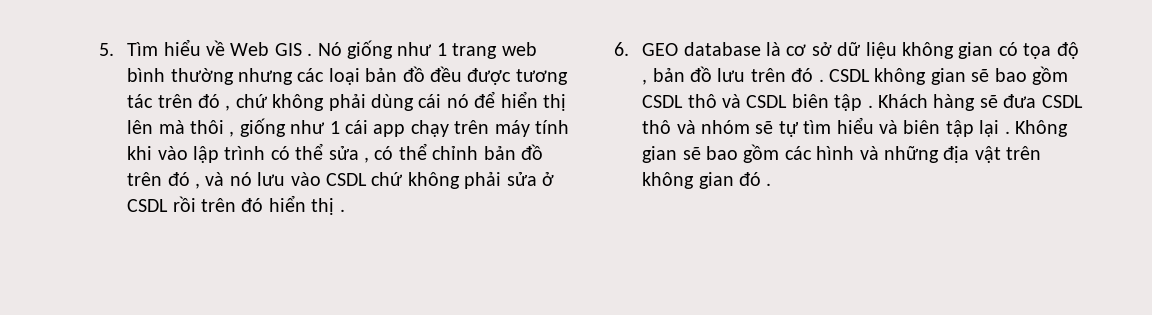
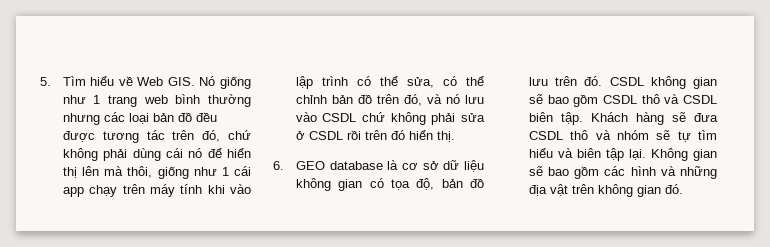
- 5. Tìm hiểu về Web GIS . Nó giống như 1 trang web bình thường nhưng các loại bản đồ đều được tương tác trên đó , chứ không phải dùng cái nó để hiển thị lên mà thôi , giống như 1 cái app chạy trên máy tính khi vào lập trình có thể sửa , có thể chỉnh bản đồ trên đó , và nó lưu vào CSDL chứ không phải sửa ở CSDL rồi trên đó hiển thị .
+ 5. Tìm hiểu về Web GIS. Nó giống như 1 trang web bình thường nhưng các loại bản đồ đều được tương tác trên đó, chứ không phải dùng cái nó để hiển thị lên mà thôi, giống như 1 cái app chạy trên máy tính khi vào lập trình có thể sửa, có thể chỉnh bản đồ trên đó, và nó lưu vào CSDL chứ không phải sửa ở CSDL rồi trên đó hiển thị.
- 6. GEO database là cơ sở dữ liệu không gian có tọa độ , bản đồ lưu trên đó .
+ 6. GEO database là cơ sở dữ liệu không gian có tọa độ, bản đồ lưu trên đó.
- CSDL không gian sẽ bao gồm CSDL thô và CSDL biên tập .
+ CSDL không gian sẽ bao gồm CSDL thô và CSDL biên tập.
- Khách hàng sẽ đưa CSDL thô và nhóm sẽ tự tìm hiểu và biên tập lại .
+ Khách hàng sẽ đưa CSDL thô và nhóm sẽ tự tìm hiểu và biên tập lại.
- Không gian sẽ bao gồm các hình và những địa vật trên không gian đó .
+ Không gian sẽ bao gồm các hình và những địa vật trên không gian đó.

